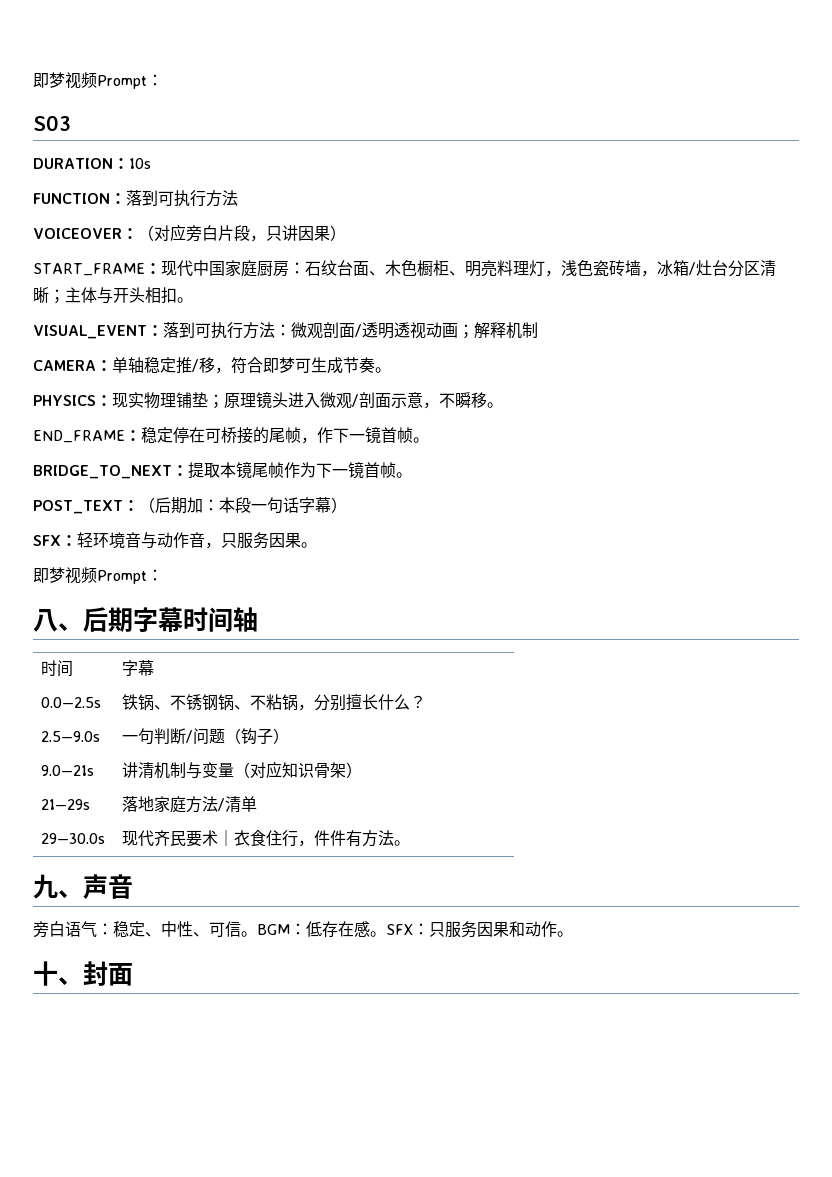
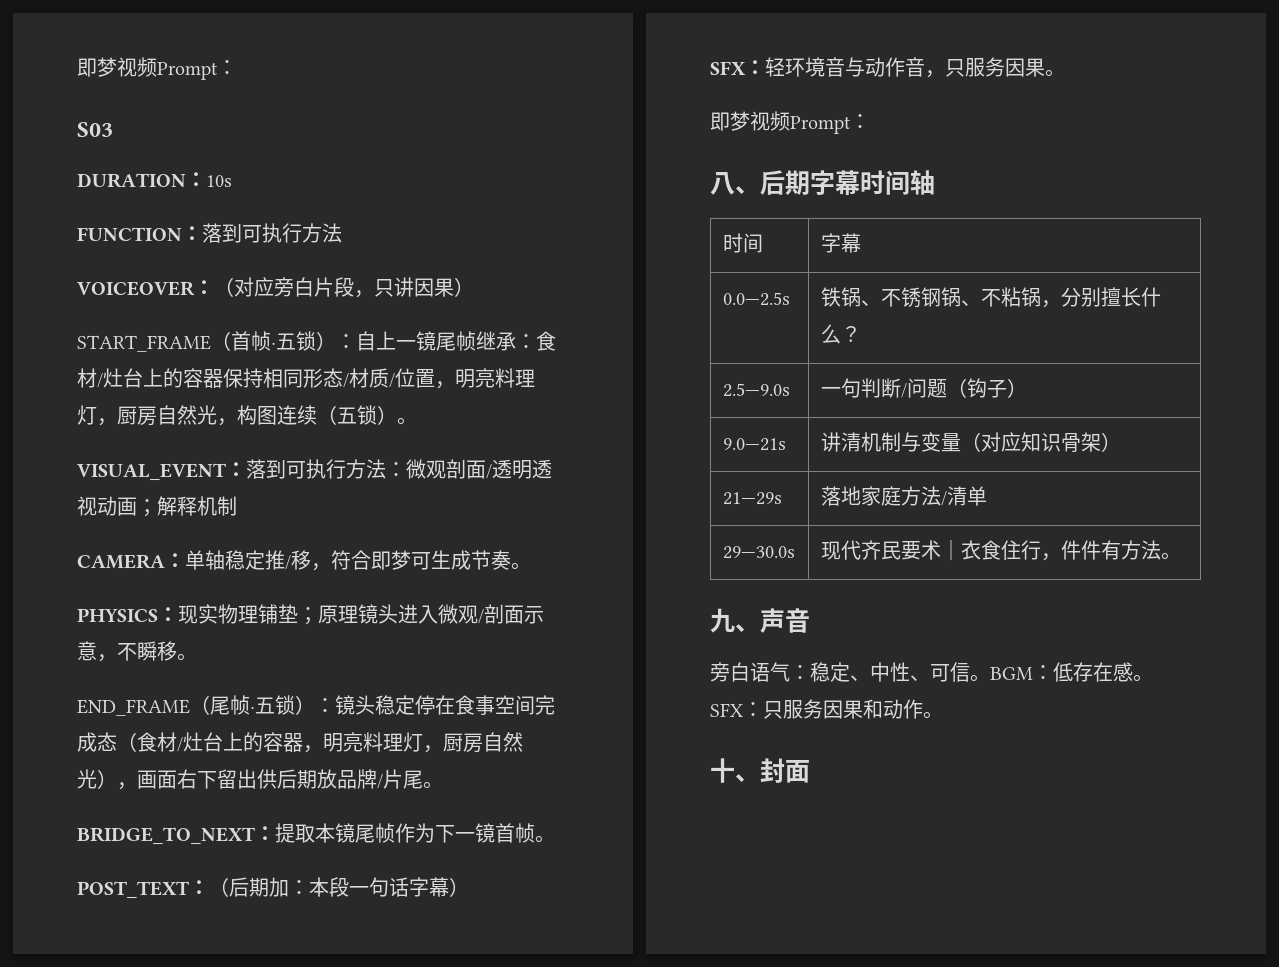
- START_FRAME：现代中国家庭厨房：石纹台面、木色橱柜、明亮料理灯，浅色瓷砖墙，冰箱/灶台分区清晰；主体与开头相扣。
+ START_FRAME（首帧·五锁）：自上一镜尾帧继承：食材/灶台上的容器保持相同形态/材质/位置，明亮料理灯，厨房自然光，构图连续（五锁）。
- END_FRAME：稳定停在可桥接的尾帧，作下一镜首帧。
+ END_FRAME（尾帧·五锁）：镜头稳定停在食事空间完成态（食材/灶台上的容器，明亮料理灯，厨房自然光），画面右下留出供后期放品牌/片尾。

